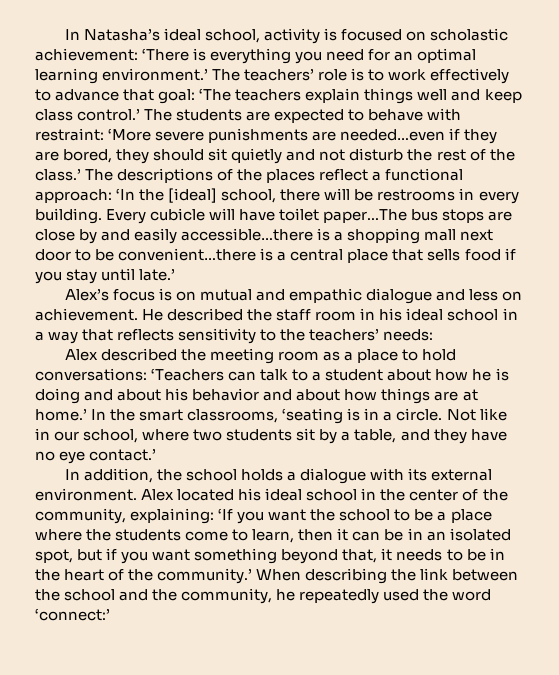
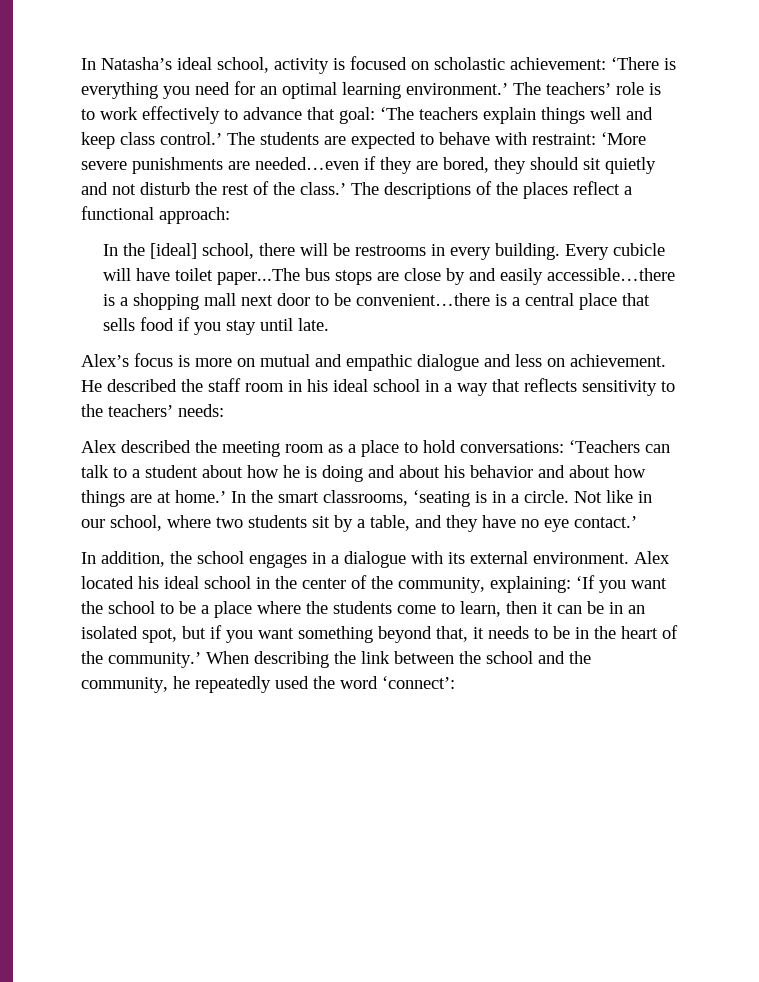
- The descriptions of the places reflect a functional approach: ‘In the [ideal] school, there will be restrooms in every building.
+ The descriptions of the places reflect a functional approach:
+ In the [ideal] school, there will be restrooms in every building.
- Every cubicle will have toilet paper...The bus stops are close by and easily accessible…there is a shopping mall next door to be convenient…there is a central place that sells food if you stay until late.’
+ Every cubicle will have toilet paper...The bus stops are close by and easily accessible…there is a shopping mall next door to be convenient…there is a central place that sells food if you stay until late.
- Alex’s focus is on mutual and empathic dialogue and less on achievement.
+ Alex’s focus is more on mutual and empathic dialogue and less on achievement.
- In addition, the school holds a dialogue with its external environment.
+ In addition, the school engages in a dialogue with its external environment.
- When describing the link between the school and the community, he repeatedly used the word ‘connect:’
+ When describing the link between the school and the community, he repeatedly used the word ‘connect’:

